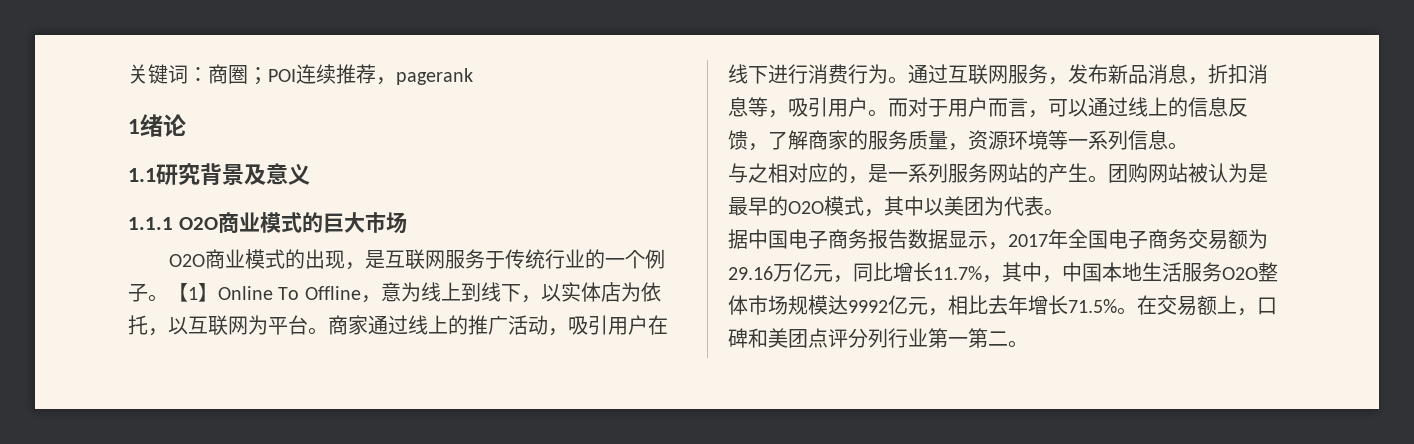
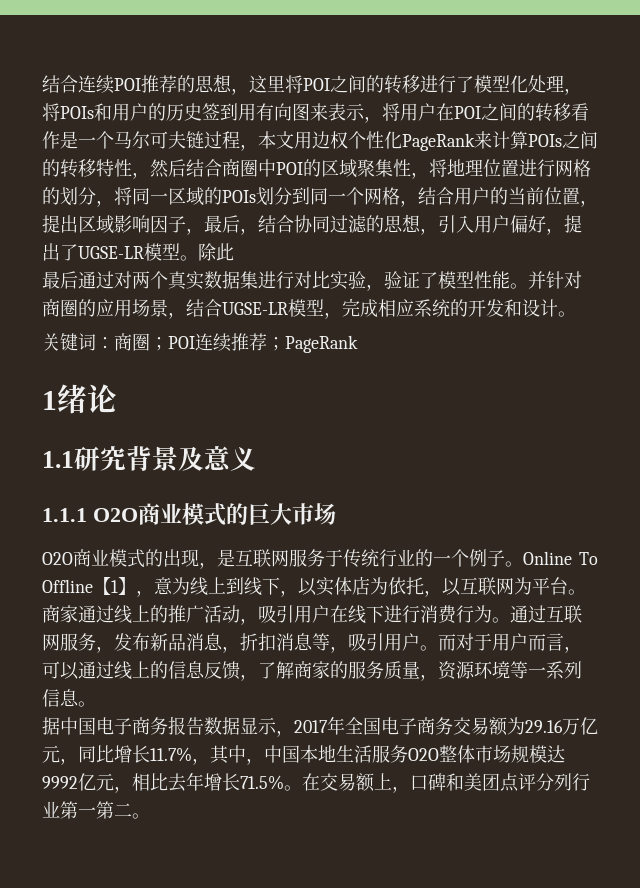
+ 结合连续POI推荐的思想，这里将POI之间的转移进行了模型化处理，将POIs和用户的历史签到用有向图来表示，将用户在POI之间的转移看作是一个马尔可夫链过程，本文用边权个性化PageRank来计算POIs之间的转移特性，然后结合商圈中POI的区域聚集性，将地理位置进行网格的划分，将同一区域的POIs划分到同一个网格，结合用户的当前位置，提出区域影响因子，最后，结合协同过滤的思想，引入用户偏好，提出了UGSE-LR模型。除此
+ 最后通过对两个真实数据集进行对比实验，验证了模型性能。并针对商圈的应用场景，结合UGSE-LR模型，完成相应系统的开发和设计。
- 关键词：商圈；POI连续推荐，pagerank
+ 关键词：商圈；POI连续推荐；PageRank
- 【1】Online To Offline，意为线上到线下，以实体店为依托，以互联网为平台。
+ Online To Offline【1】，意为线上到线下，以实体店为依托，以互联网为平台。
- 与之相对应的，是一系列服务网站的产生。团购网站被认为是最早的O2O模式，其中以美团为代表。

